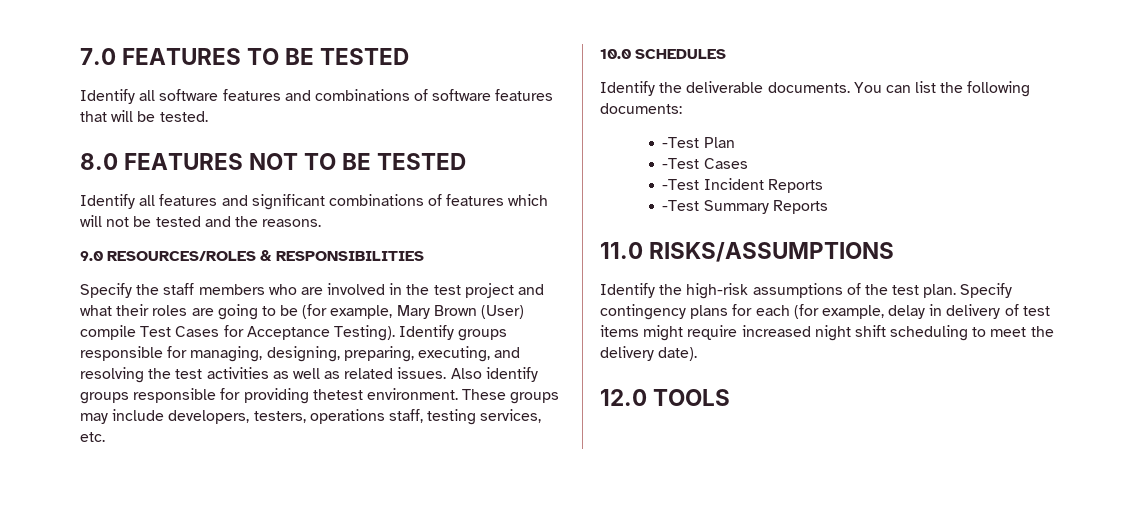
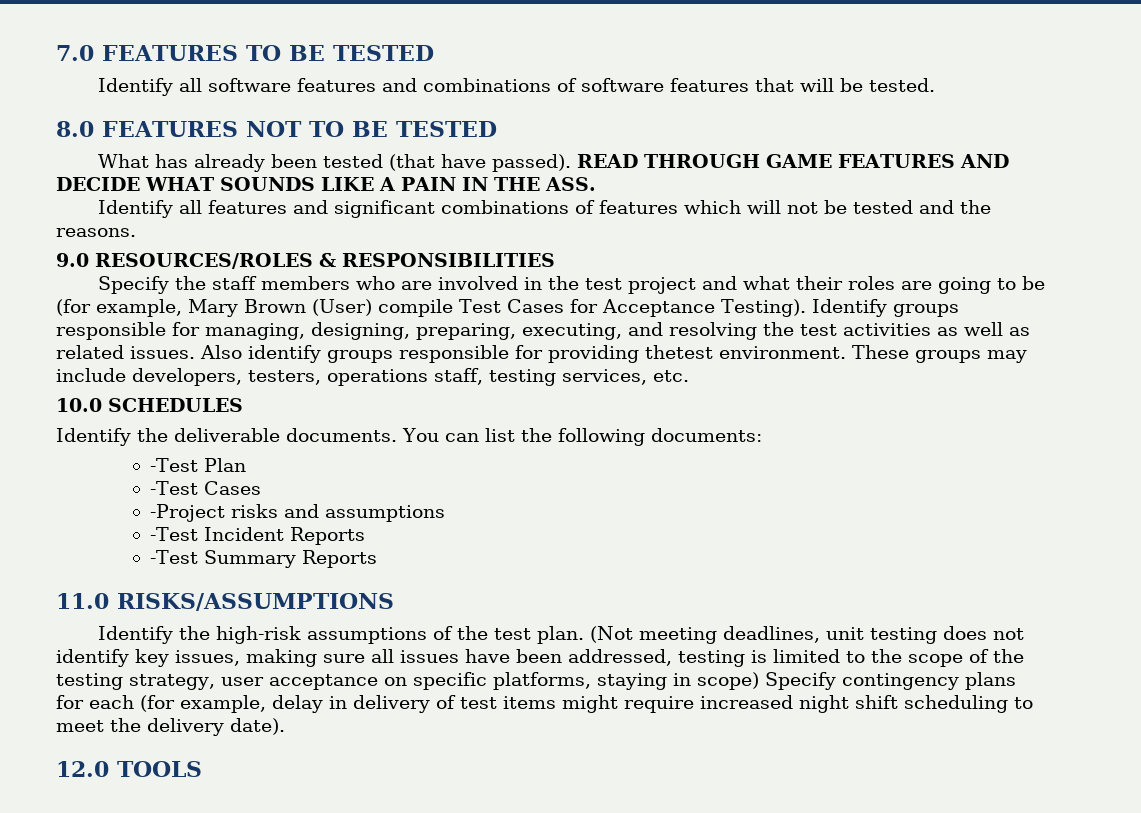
+ What has already been tested (that have passed). READ THROUGH GAME FEATURES AND DECIDE WHAT SOUNDS LIKE A PAIN IN THE ASS.
+ -Project risks and assumptions
- Specify contingency plans for each (for example, delay in delivery of test items might require increased night shift scheduling to meet the delivery date).
+ (Not meeting deadlines, unit testing does not identify key issues, making sure all issues have been addressed, testing is limited to the scope of the testing strategy, user acceptance on specific platforms, staying in scope) Specify contingency plans for each (for example, delay in delivery of test items might require increased night shift scheduling to meet the delivery date).

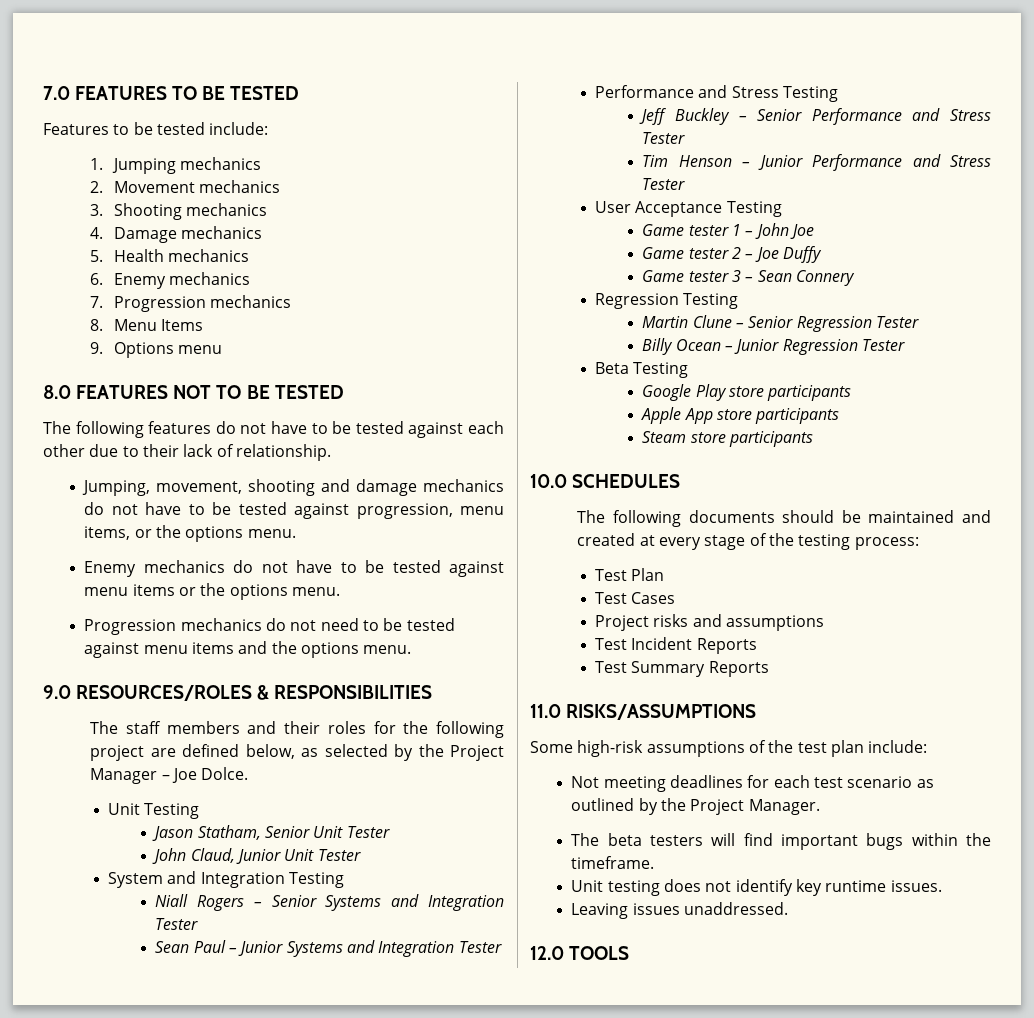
- Identify all software features and combinations of software features that will be tested.
+ Features to be tested include:
+ 1. Jumping mechanics
+ 2. Movement mechanics
+ 3. Shooting mechanics
+ 4. Damage mechanics
+ 5. Health mechanics
+ 6. Enemy mechanics
+ 7. Progression mechanics
+ 8. Menu Items
+ 9. Options menu
- What has already been tested (that have passed). READ THROUGH GAME FEATURES AND DECIDE WHAT SOUNDS LIKE A PAIN IN THE ASS.
- Identify all features and significant combinations of features which will not be tested and the reasons.
+ The following features do not have to be tested against each other due to their lack of relationship.
+ Jumping, movement, shooting and damage mechanics do not have to be tested against progression, menu items, or the options menu.
+ Enemy mechanics do not have to be tested against menu items or the options menu.
+ Progression mechanics do not need to be tested against menu items and the options menu.
  9.0 RESOURCES/ROLES & RESPONSIBILITIES
- Specify the staff members who are involved in the test project and what their roles are going to be (for example, Mary Brown (User) compile Test Cases for Acceptance Testing). Identify groups responsible for managing, designing, preparing, executing, and resolving the test activities as well as related issues. Also identify groups responsible for providing thetest environment. These groups may include developers, testers, operations staff, testing services, etc.
+ The staff members and their roles for the following project are defined below, as selected by the Project Manager – Joe Dolce.
+ Unit Testing
+ Jason Statham, Senior Unit Tester
+ John Claud, Junior Unit Tester
+ System and Integration Testing
+ Niall Rogers – Senior Systems and Integration Tester
+ Sean Paul – Junior Systems and Integration Tester
+ Performance and Stress Testing
+ Jeff Buckley – Senior Performance and Stress Tester
+ Tim Henson – Junior Performance and Stress Tester
+ User Acceptance Testing
+ Game tester 1 – John Joe
+ Game tester 2 – Joe Duffy
+ Game tester 3 – Sean Connery
+ Regression Testing
+ Martin Clune – Senior Regression Tester
+ Billy Ocean – Junior Regression Tester
+ Beta Testing
+ Google Play store participants
+ Apple App store participants
+ Steam store participants
  10.0 SCHEDULES
- Identify the deliverable documents. You can list the following documents:
- -Test Plan
+ The following documents should be maintained and created at every stage of the testing process:
+ Test Plan
- -Test Cases
+ Test Cases
- -Project risks and assumptions
+ Project risks and assumptions
- -Test Incident Reports
+ Test Incident Reports
- -Test Summary Reports
+ Test Summary Reports
- Identify the high-risk assumptions of the test plan. (Not meeting deadlines, unit testing does not identify key issues, making sure all issues have been addressed, testing is limited to the scope of the testing strategy, user acceptance on specific platforms, staying in scope) Specify contingency plans for each (for example, delay in delivery of test items might require increased night shift scheduling to meet the delivery date).
+ Some high-risk assumptions of the test plan include:
+ Not meeting deadlines for each test scenario as outlined by the Project Manager.
+ The beta testers will find important bugs within the timeframe.
+ Unit testing does not identify key runtime issues.
+ Leaving issues unaddressed.

